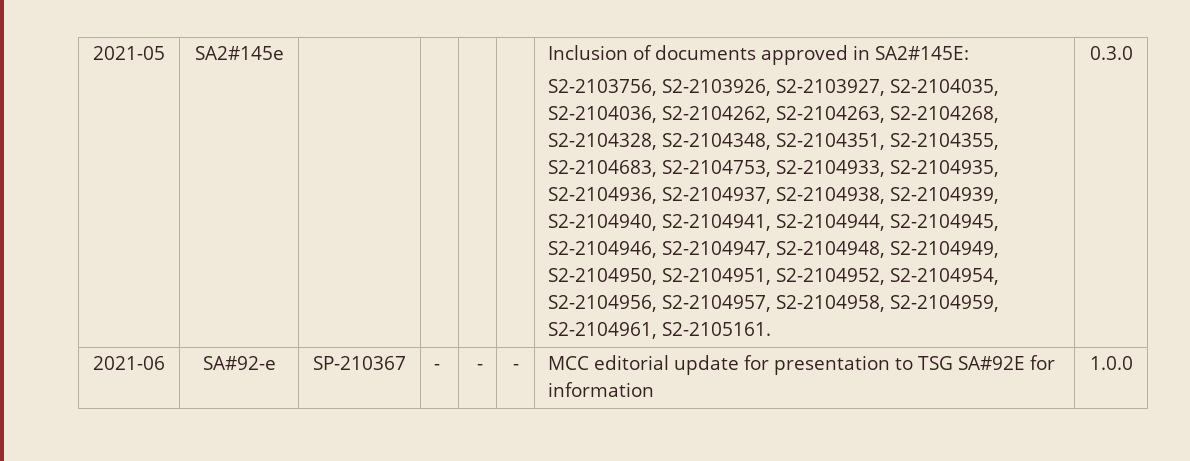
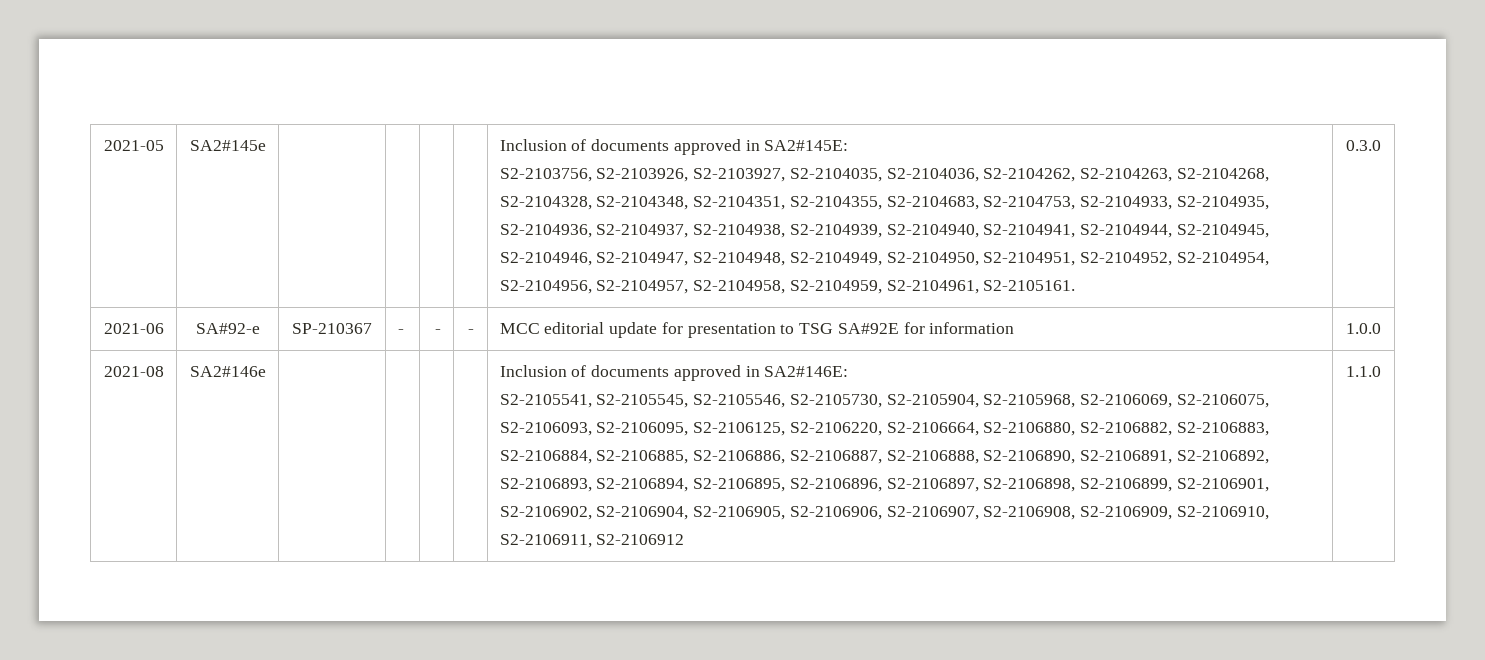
+ 2021-08 | SA2#146e | | | | | Inclusion of documents approved in SA2#146E:
+ S2-2105541, S2-2105545, S2-2105546, S2-2105730, S2-2105904, S2-2105968, S2-2106069, S2-2106075, S2-2106093, S2-2106095, S2-2106125, S2-2106220, S2-2106664, S2-2106880, S2-2106882, S2-2106883, S2-2106884, S2-2106885, S2-2106886, S2-2106887, S2-2106888, S2-2106890, S2-2106891, S2-2106892, S2-2106893, S2-2106894, S2-2106895, S2-2106896, S2-2106897, S2-2106898, S2-2106899, S2-2106901, S2-2106902, S2-2106904, S2-2106905, S2-2106906, S2-2106907, S2-2106908, S2-2106909, S2-2106910, S2-2106911, S2-2106912 | 1.1.0

